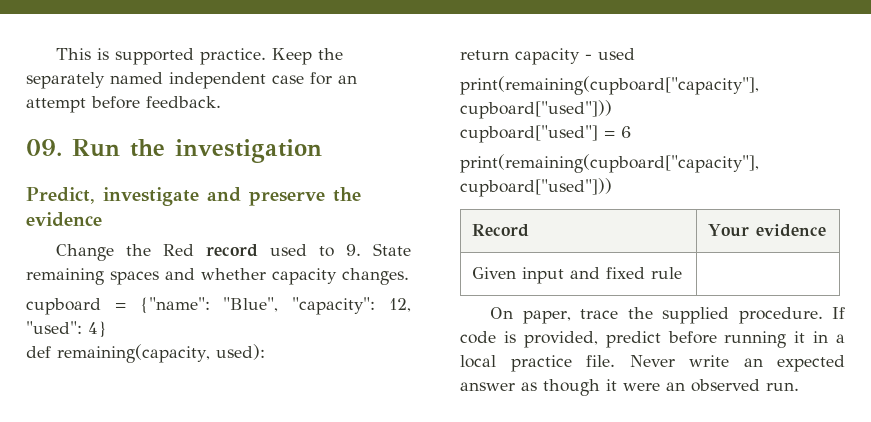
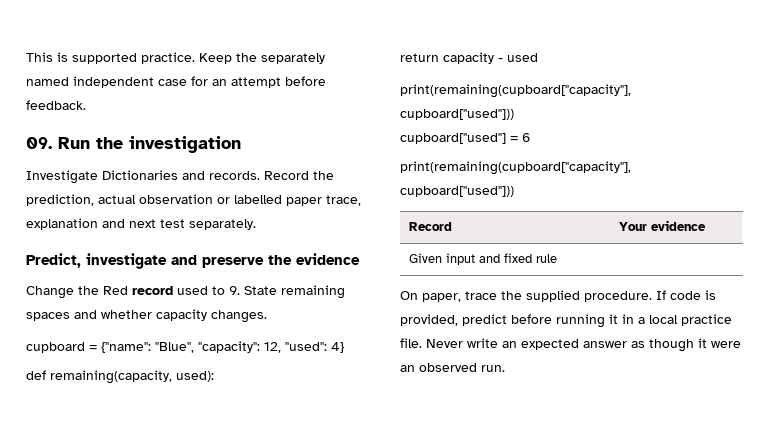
+ Investigate Dictionaries and records. Record the prediction, actual observation or labelled paper trace, explanation and next test separately.

